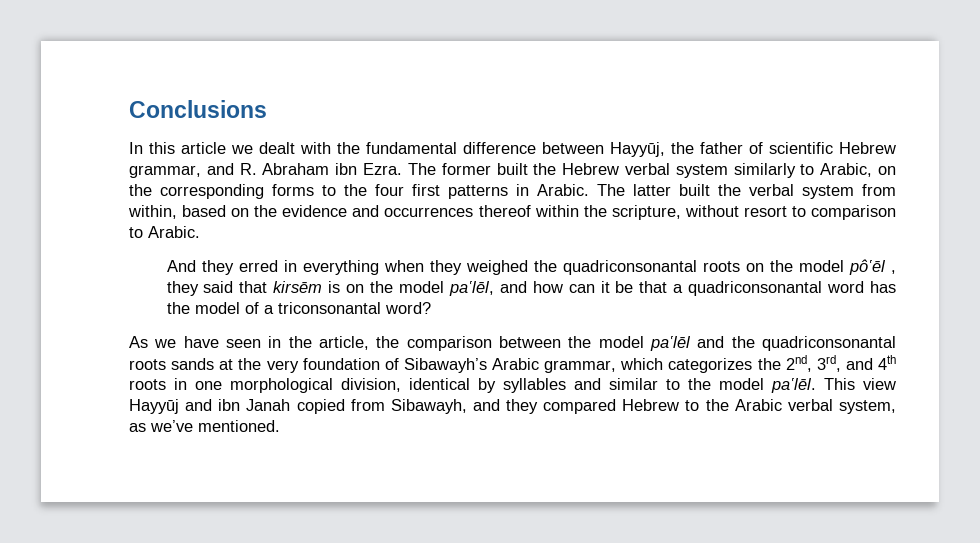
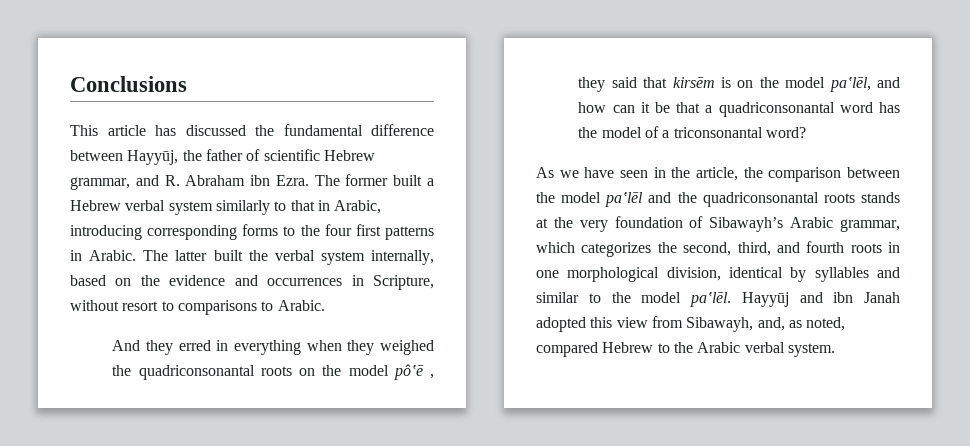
- In this article we dealt with the fundamental difference between Hayyūj, the father of scientific Hebrew grammar, and R. Abraham ibn Ezra.
+ This article has discussed the fundamental difference between Hayyūj, the father of scientific Hebrew grammar, and R. Abraham ibn Ezra.
- The former built the Hebrew verbal system similarly to Arabic, on the corresponding forms to the four first patterns in Arabic.
+ The former built a Hebrew verbal system similarly to that in Arabic, introducing corresponding forms to the four first patterns in Arabic.
- The latter built the verbal system from within, based on the evidence and occurrences thereof within the scripture, without resort to comparison to Arabic.
+ The latter built the verbal system internally, based on the evidence and occurrences in Scripture, without resort to comparisons to Arabic.
- And they erred in everything when they weighed the quadriconsonantal roots on the model pô‛ēl , they said that kirsēm is on the model pa‛lēl, and how can it be that a quadriconsonantal word has the model of a triconsonantal word?
+ And they erred in everything when they weighed the quadriconsonantal roots on the model pô‛ē , they said that kirsēm is on the model pa‛lēl, and how can it be that a quadriconsonantal word has the model of a triconsonantal word?
- As we have seen in the article, the comparison between the model pa‛lēl and the quadriconsonantal roots sands at the very foundation of Sibawayh’s Arabic grammar, which categorizes the 2nd, 3rd, and 4th roots in one morphological division, identical by syllables and similar to the model pa‛lēl.
+ As we have seen in the article, the comparison between the model pa‛lēl and the quadriconsonantal roots stands at the very foundation of Sibawayh’s Arabic grammar, which categorizes the second, third, and fourth roots in one morphological division, identical by syllables and similar to the model pa‛lēl.
- This view Hayyūj and ibn Janah copied from Sibawayh, and they compared Hebrew to the Arabic verbal system, as we’ve mentioned.
+ Hayyūj and ibn Janah adopted this view from Sibawayh, and, as noted, compared Hebrew to the Arabic verbal system.

